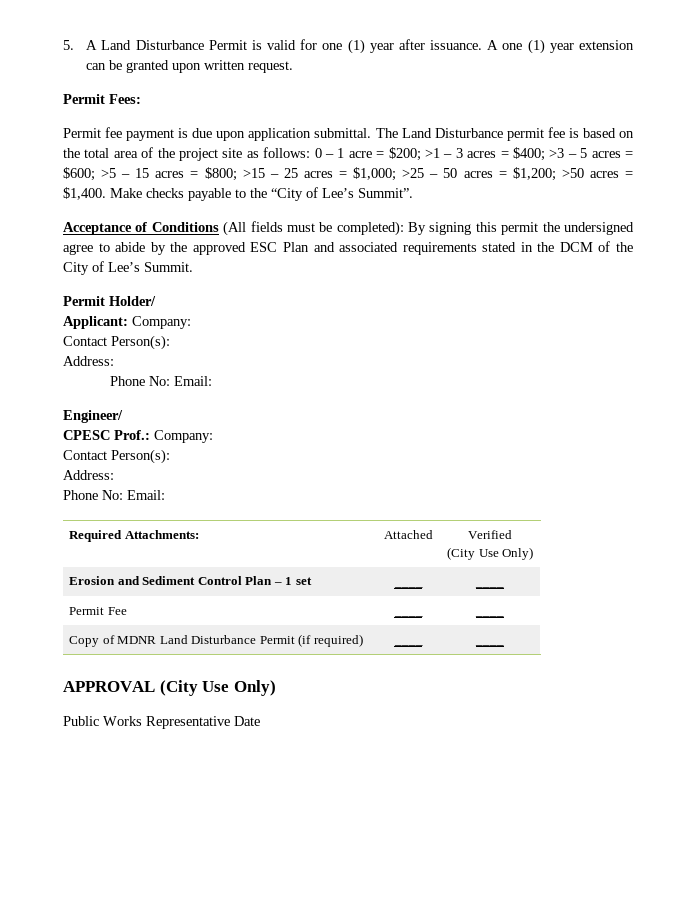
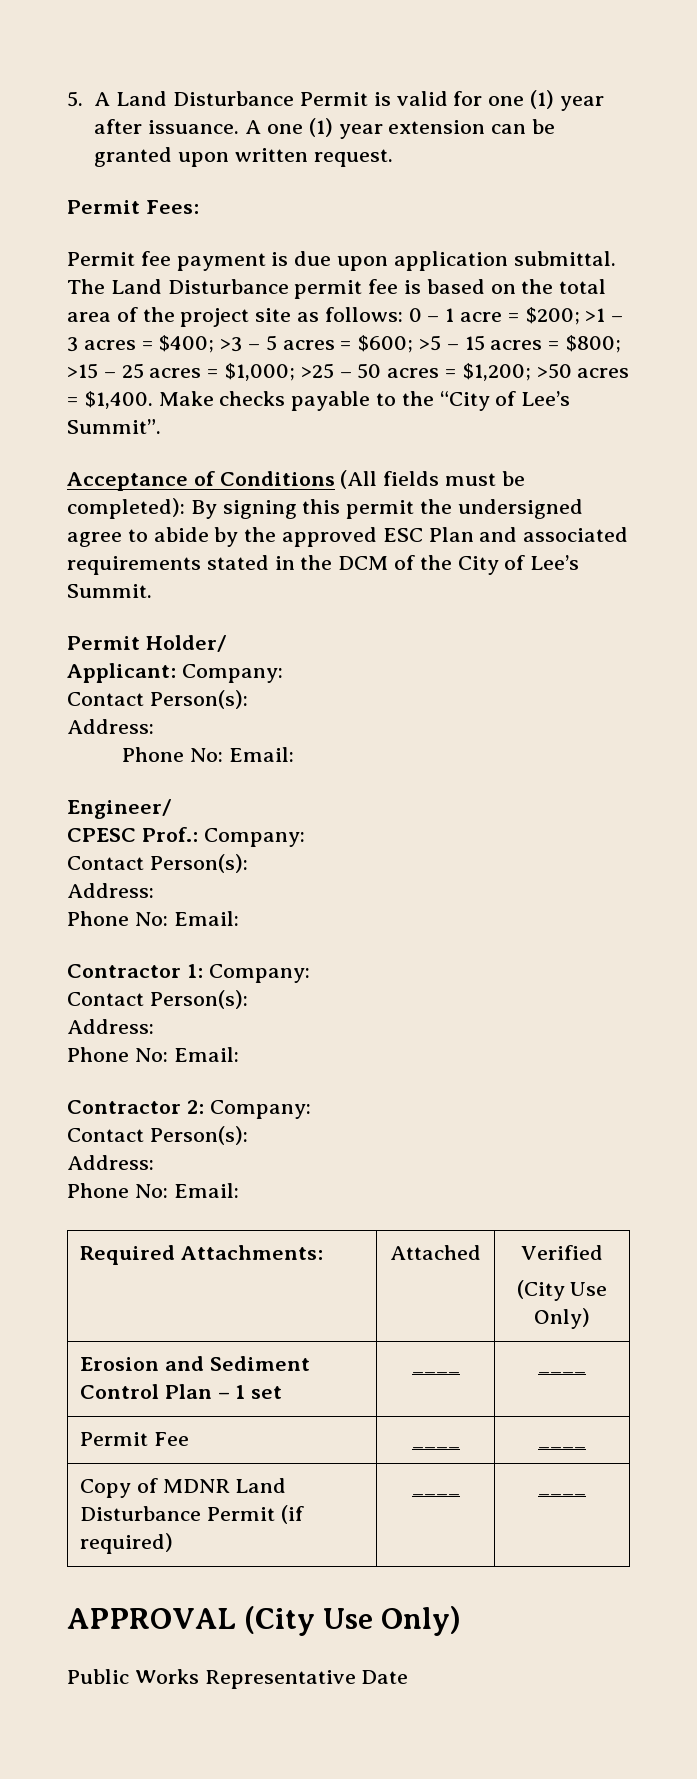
+ Contractor 1: Company:
+ Contact Person(s):
+ Address:
+ Phone No: Email:
+ Contractor 2: Company:
+ Contact Person(s):
+ Address:
+ Phone No: Email:

